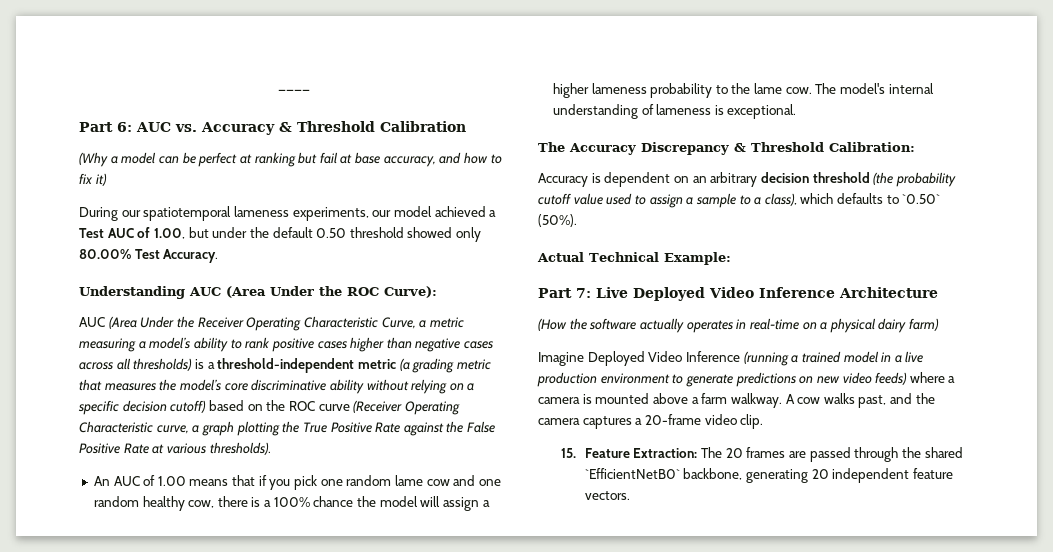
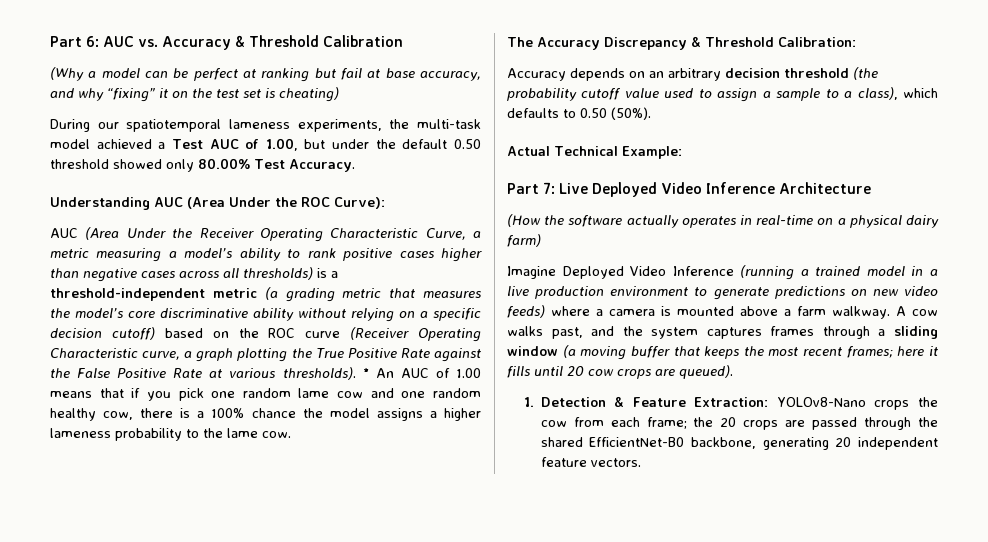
- ————
- (Why a model can be perfect at ranking but fail at base accuracy, and how to fix it)
+ (Why a model can be perfect at ranking but fail at base accuracy, and why “fixing” it on the test set is cheating)
- During our spatiotemporal lameness experiments, our model achieved a Test AUC of 1.00, but under the default 0.50 threshold showed only 80.00% Test Accuracy.
+ During our spatiotemporal lameness experiments, the multi-task model achieved a Test AUC of 1.00, but under the default 0.50 threshold showed only 80.00% Test Accuracy.
- AUC (Area Under the Receiver Operating Characteristic Curve, a metric measuring a model’s ability to rank positive cases higher than negative cases across all thresholds) is a threshold-independent metric (a grading metric that measures the model’s core discriminative ability without relying on a specific decision cutoff) based on the ROC curve (Receiver Operating Characteristic curve, a graph plotting the True Positive Rate against the False Positive Rate at various thresholds).
- An AUC of 1.00 means that if you pick one random lame cow and one random healthy cow, there is a 100% chance the model will assign a higher lameness probability to the lame cow. The model's internal understanding of lameness is exceptional.
+ AUC (Area Under the Receiver Operating Characteristic Curve, a metric measuring a model’s ability to rank positive cases higher than negative cases across all thresholds) is a threshold-independent metric (a grading metric that measures the model’s core discriminative ability without relying on a specific decision cutoff) based on the ROC curve (Receiver Operating Characteristic curve, a graph plotting the True Positive Rate against the False Positive Rate at various thresholds). * An AUC of 1.00 means that if you pick one random lame cow and one random healthy cow, there is a 100% chance the model assigns a higher lameness probability to the lame cow.
- Accuracy is dependent on an arbitrary decision threshold (the probability cutoff value used to assign a sample to a class), which defaults to `0.50` (50%).
+ Accuracy depends on an arbitrary decision threshold (the probability cutoff value used to assign a sample to a class), which defaults to 0.50 (50%).
- A cow walks past, and the camera captures a 20-frame video clip.
- 15. Feature Extraction: The 20 frames are passed through the shared `EfficientNetB0` backbone, generating 20 independent feature vectors.
+ A cow walks past, and the system captures frames through a sliding window (a moving buffer that keeps the most recent frames; here it fills until 20 cow crops are queued).
+ 1. Detection & Feature Extraction: YOLOv8-Nano crops the cow from each frame; the 20 crops are passed through the shared EfficientNet-B0 backbone, generating 20 independent feature vectors.

